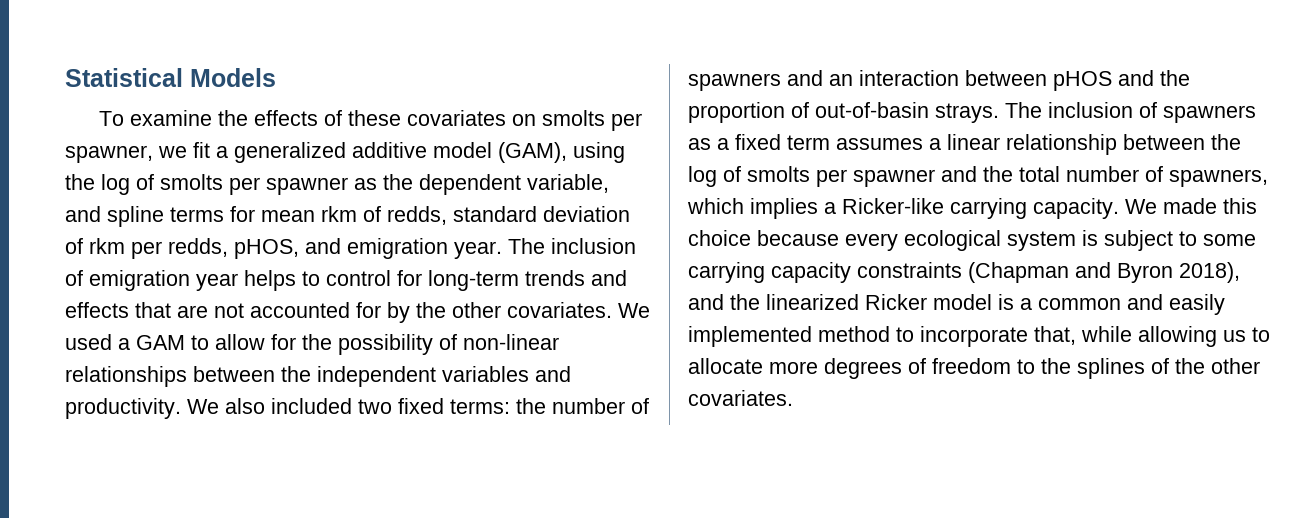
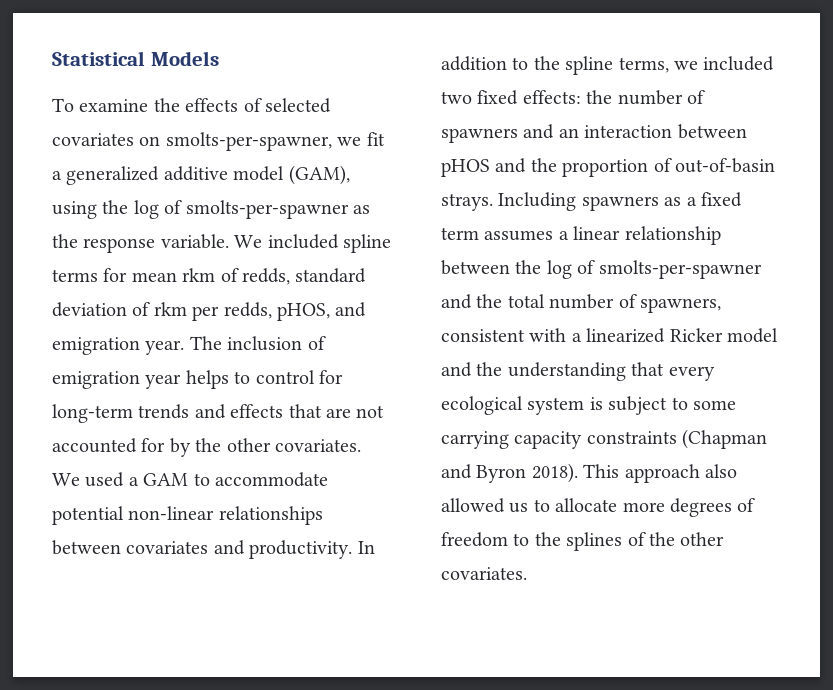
- To examine the effects of these covariates on smolts per spawner, we fit a generalized additive model (GAM), using the log of smolts per spawner as the dependent variable, and spline terms for mean rkm of redds, standard deviation of rkm per redds, pHOS, and emigration year.
+ To examine the effects of selected covariates on smolts-per-spawner, we fit a generalized additive model (GAM), using the log of smolts-per-spawner as the response variable. We included spline terms for mean rkm of redds, standard deviation of rkm per redds, pHOS, and emigration year.
- We used a GAM to allow for the possibility of non-linear relationships between the independent variables and productivity. We also included two fixed terms: the number of spawners and an interaction between pHOS and the proportion of out-of-basin strays.
+ We used a GAM to accommodate potential non-linear relationships between covariates and productivity. In addition to the spline terms, we included two fixed effects: the number of spawners and an interaction between pHOS and the proportion of out-of-basin strays.
- The inclusion of spawners as a fixed term assumes a linear relationship between the log of smolts per spawner and the total number of spawners, which implies a Ricker-like carrying capacity. We made this choice because every ecological system is subject to some carrying capacity constraints (Chapman and Byron 2018), and the linearized Ricker model is a common and easily implemented method to incorporate that, while allowing us to allocate more degrees of freedom to the splines of the other covariates.
+ Including spawners as a fixed term assumes a linear relationship between the log of smolts-per-spawner and the total number of spawners, consistent with a linearized Ricker model and the understanding that every ecological system is subject to some carrying capacity constraints (Chapman and Byron 2018). This approach also allowed us to allocate more degrees of freedom to the splines of the other covariates.

